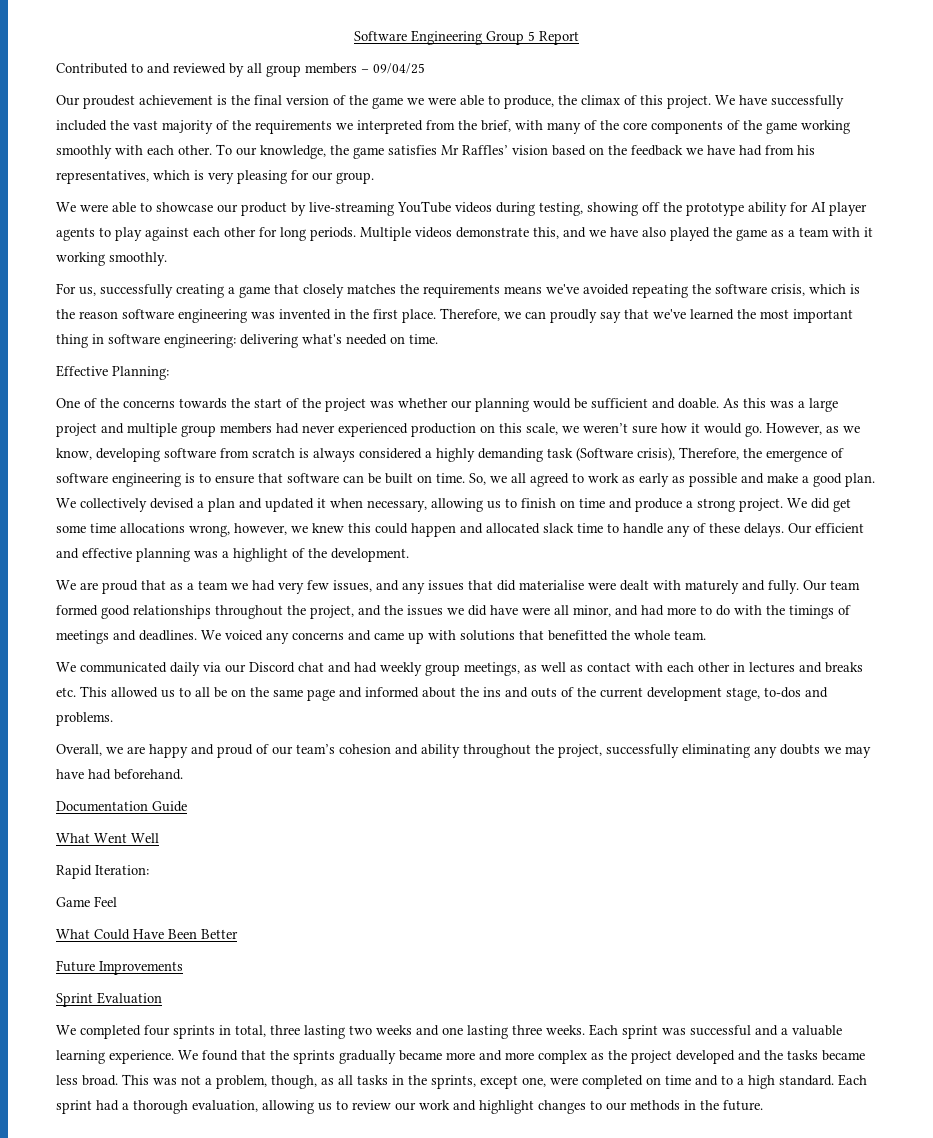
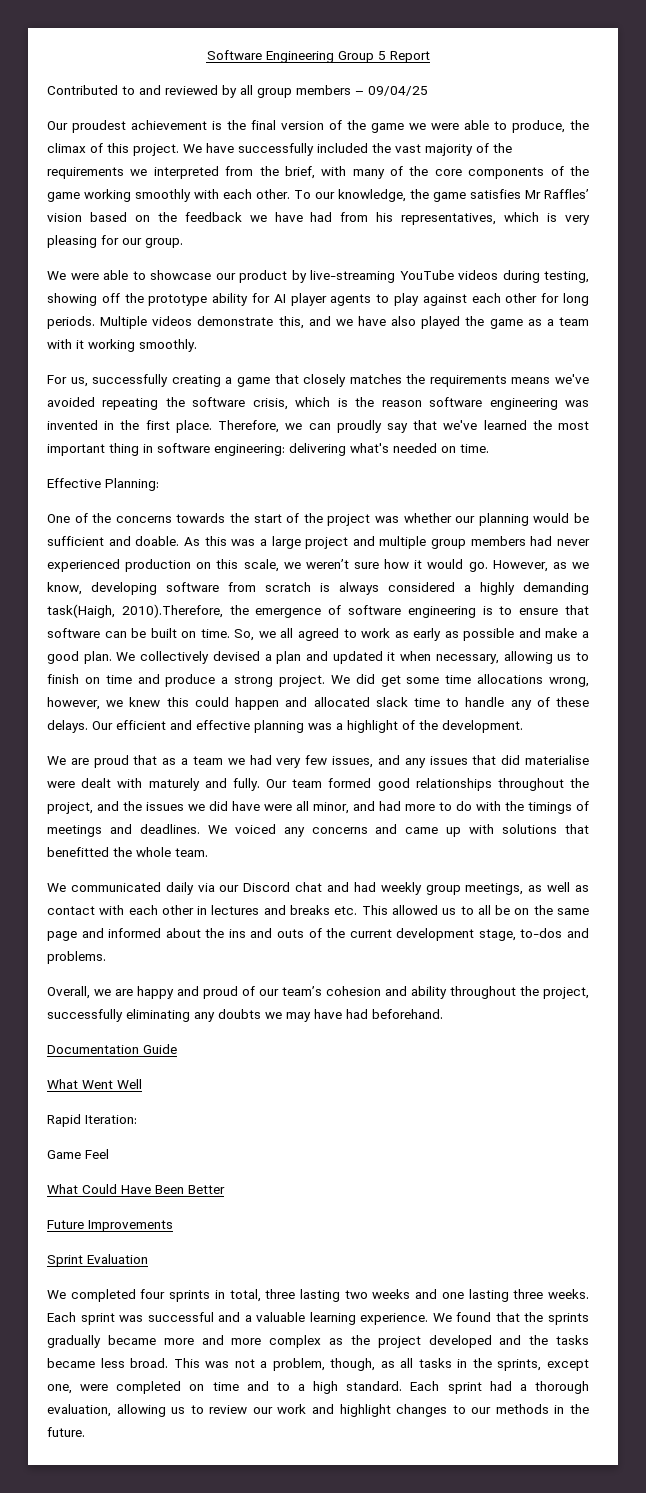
- However, as we know, developing software from scratch is always considered a highly demanding task (Software crisis), Therefore, the emergence of software engineering is to ensure that software can be built on time.
+ However, as we know, developing software from scratch is always considered a highly demanding task(Haigh, 2010).Therefore, the emergence of software engineering is to ensure that software can be built on time.

